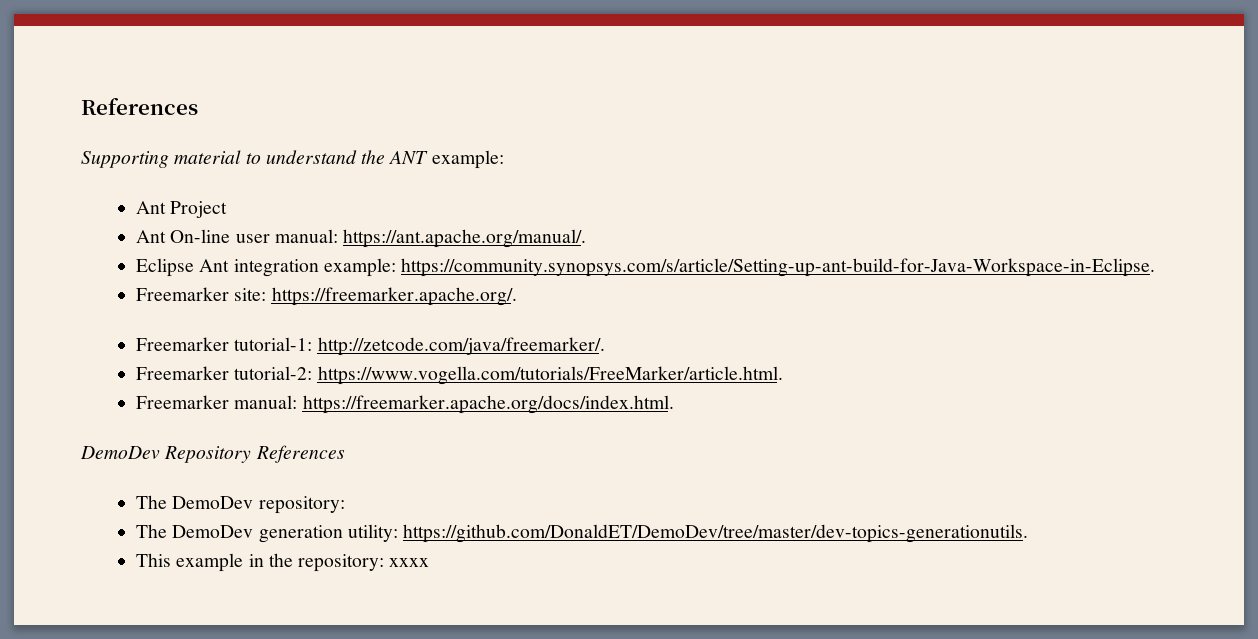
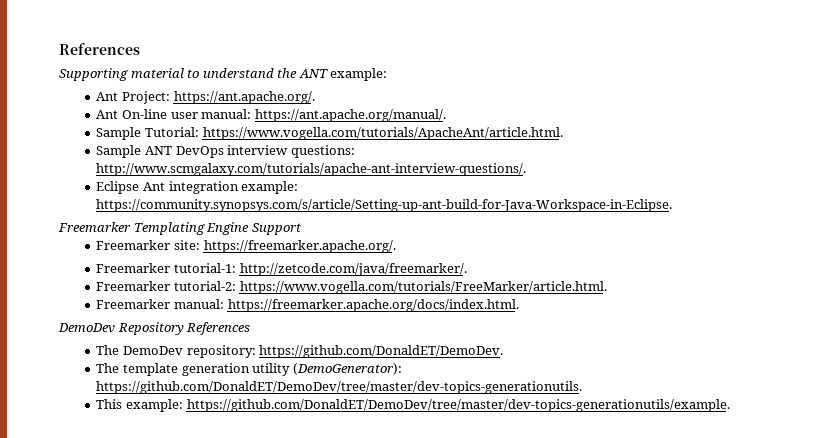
- Ant Project
+ Ant Project: https://ant.apache.org/.
+ Sample Tutorial: https://www.vogella.com/tutorials/ApacheAnt/article.html.
+ Sample ANT DevOps interview questions: http://www.scmgalaxy.com/tutorials/apache-ant-interview-questions/.
+ Freemarker Templating Engine Support
- The DemoDev repository:
- The DemoDev generation utility: https://github.com/DonaldET/DemoDev/tree/master/dev-topics-generationutils.
- This example in the repository: xxxx
+ The DemoDev repository: https://github.com/DonaldET/DemoDev.
+ The template generation utility (DemoGenerator): https://github.com/DonaldET/DemoDev/tree/master/dev-topics-generationutils.
+ This example: https://github.com/DonaldET/DemoDev/tree/master/dev-topics-generationutils/example.

